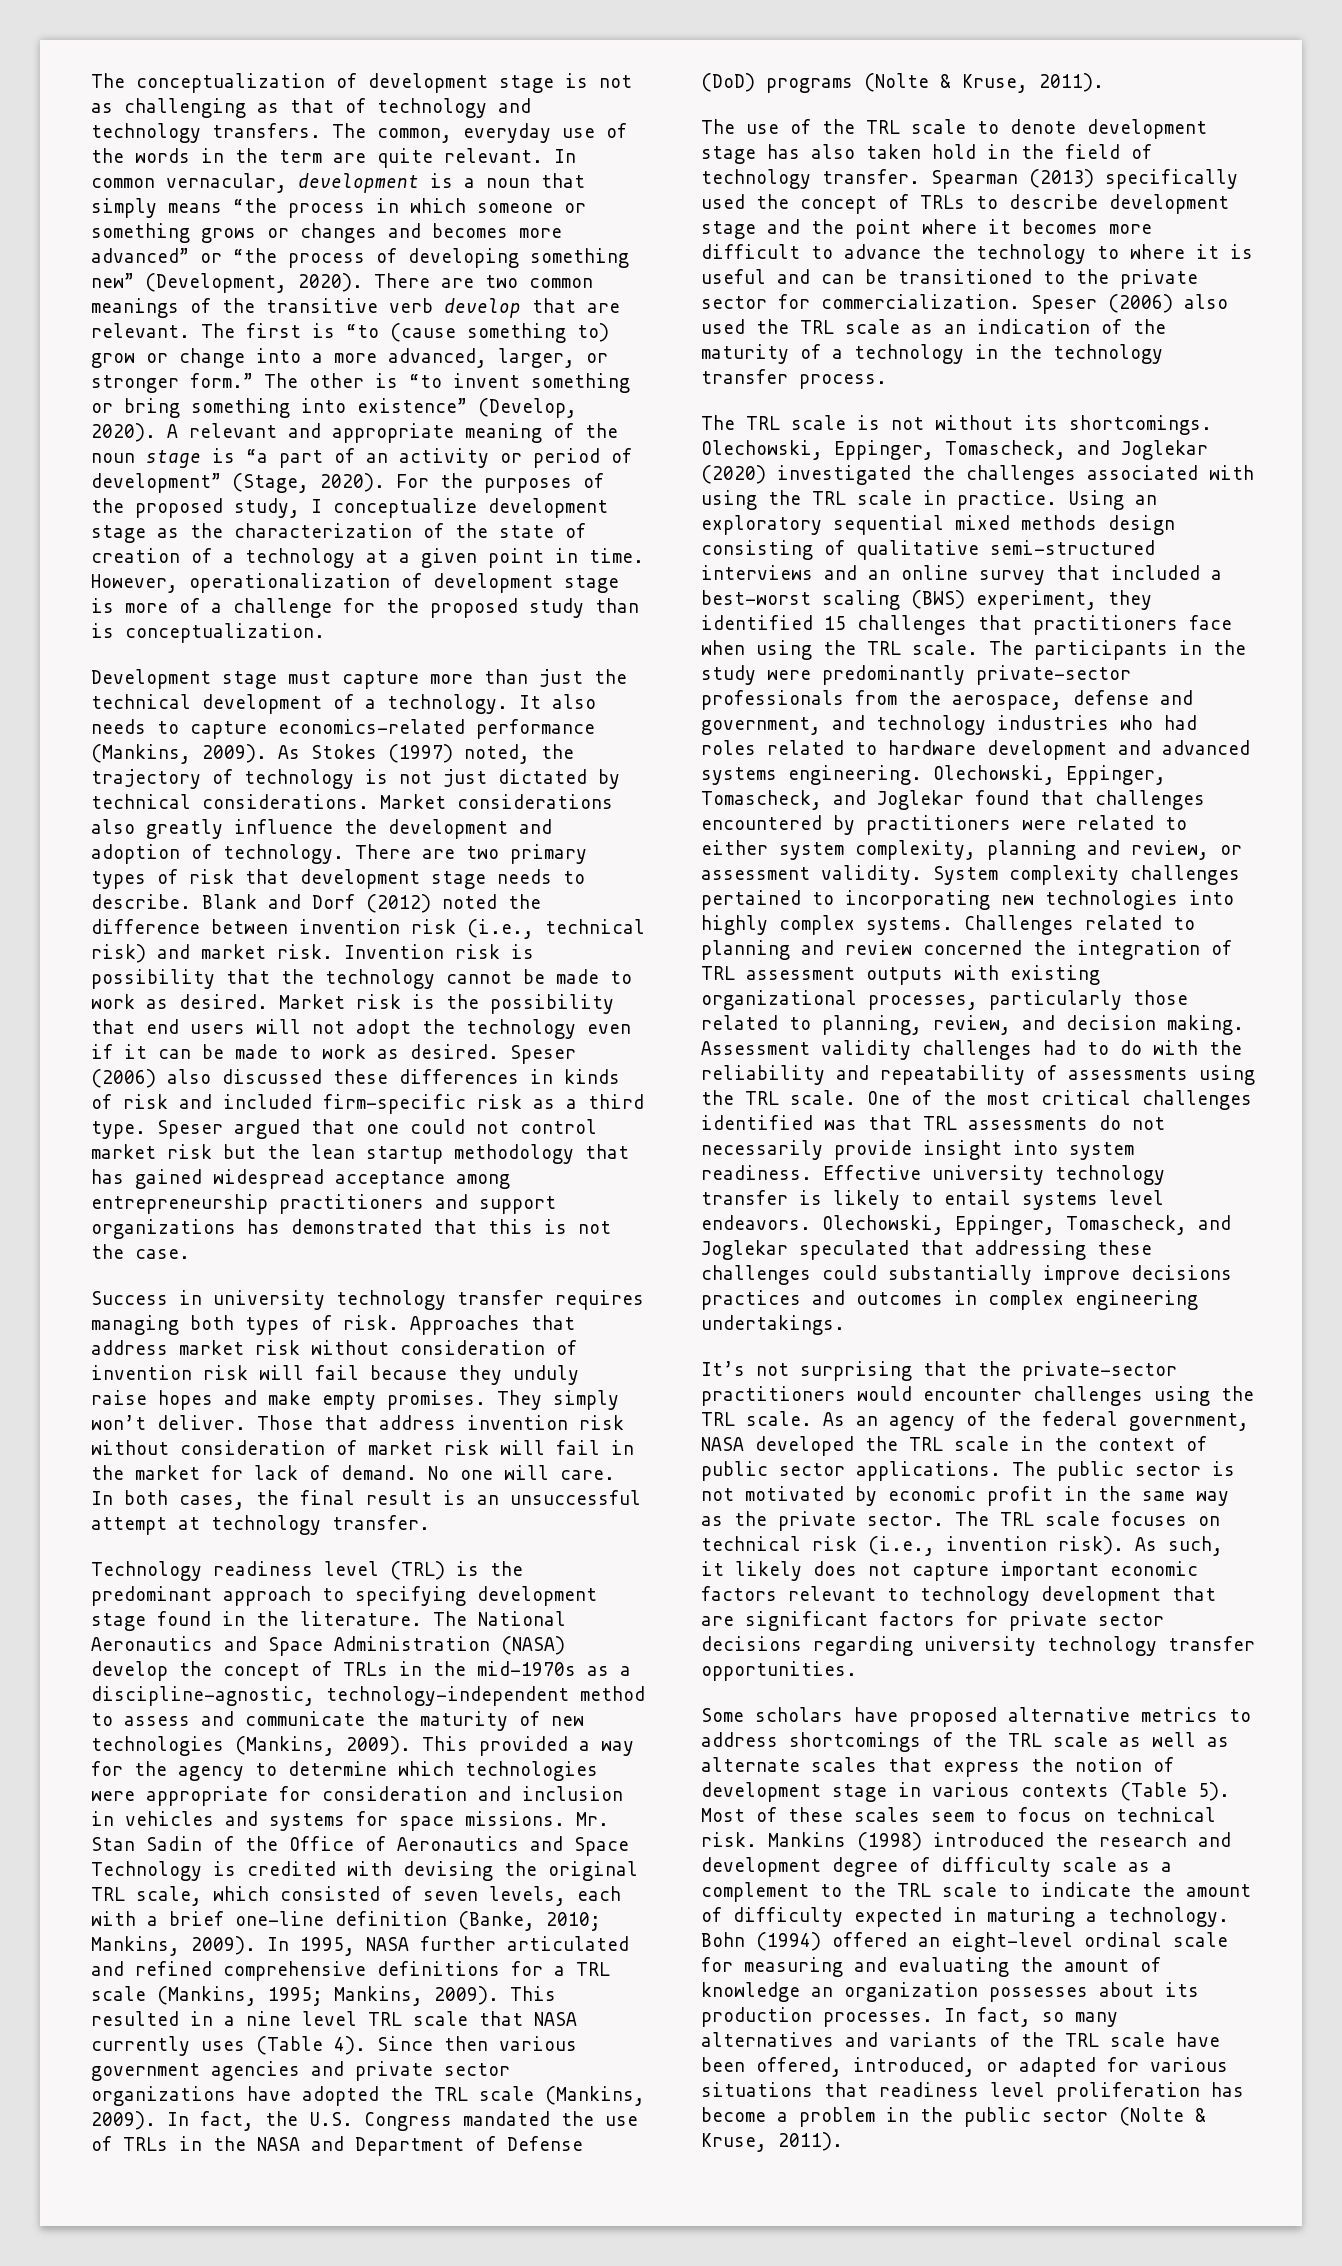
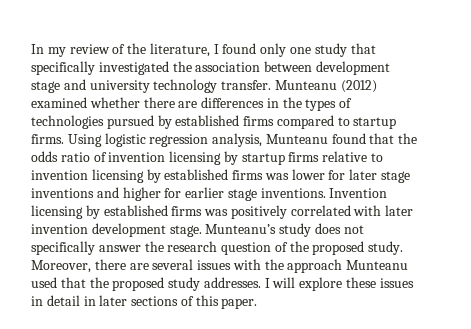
- The conceptualization of development stage is not as challenging as that of technology and technology transfers. The common, everyday use of the words in the term are quite relevant. In common vernacular, development is a noun that simply means “the process in which someone or something grows or changes and becomes more advanced” or “the process of developing something new” (Development, 2020). There are two common meanings of the transitive verb develop that are relevant. The first is “to (cause something to) grow or change into a more advanced, larger, or stronger form.” The other is “to invent something or bring something into existence” (Develop, 2020). A relevant and appropriate meaning of the noun stage is “a part of an activity or period of development” (Stage, 2020). For the purposes of the proposed study, I conceptualize development stage as the characterization of the state of creation of a technology at a given point in time. However, operationalization of development stage is more of a challenge for the proposed study than is conceptualization.
- Development stage must capture more than just the technical development of a technology. It also needs to capture economics-related performance (Mankins, 2009). As Stokes (1997) noted, the trajectory of technology is not just dictated by technical considerations. Market considerations also greatly influence the development and adoption of technology. There are two primary types of risk that development stage needs to describe. Blank and Dorf (2012) noted the difference between invention risk (i.e., technical risk) and market risk. Invention risk is possibility that the technology cannot be made to work as desired. Market risk is the possibility that end users will not adopt the technology even if it can be made to work as desired. Speser (2006) also discussed these differences in kinds of risk and included firm-specific risk as a third type. Speser argued that one could not control market risk but the lean startup methodology that has gained widespread acceptance among entrepreneurship practitioners and support organizations has demonstrated that this is not the case.
- Success in university technology transfer requires managing both types of risk. Approaches that address market risk without consideration of invention risk will fail because they unduly raise hopes and make empty promises. They simply won’t deliver. Those that address invention risk without consideration of market risk will fail in the market for lack of demand. No one will care. In both cases, the final result is an unsuccessful attempt at technology transfer.
- Technology readiness level (TRL) is the predominant approach to specifying development stage found in the literature. The National Aeronautics and Space Administration (NASA) develop the concept of TRLs in the mid-1970s as a discipline-agnostic, technology-independent method to assess and communicate the maturity of new technologies (Mankins, 2009). This provided a way for the agency to determine which technologies were appropriate for consideration and inclusion in vehicles and systems for space missions. Mr. Stan Sadin of the Office of Aeronautics and Space Technology is credited with devising the original TRL scale, which consisted of seven levels, each with a brief one-line definition (Banke, 2010; Mankins, 2009). In 1995, NASA further articulated and refined comprehensive definitions for a TRL scale (Mankins, 1995; Mankins, 2009). This resulted in a nine level TRL scale that NASA currently uses (Table 4). Since then various government agencies and private sector organizations have adopted the TRL scale (Mankins, 2009). In fact, the U.S. Congress mandated the use of TRLs in the NASA and Department of Defense (DoD) programs (Nolte & Kruse, 2011).
- The use of the TRL scale to denote development stage has also taken hold in the field of technology transfer. Spearman (2013) specifically used the concept of TRLs to describe development stage and the point where it becomes more difficult to advance the technology to where it is useful and can be transitioned to the private sector for commercialization. Speser (2006) also used the TRL scale as an indication of the maturity of a technology in the technology transfer process.
- The TRL scale is not without its shortcomings. Olechowski, Eppinger, Tomascheck, and Joglekar (2020) investigated the challenges associated with using the TRL scale in practice. Using an exploratory sequential mixed methods design consisting of qualitative semi-structured interviews and an online survey that included a best-worst scaling (BWS) experiment, they identified 15 challenges that practitioners face when using the TRL scale. The participants in the study were predominantly private-sector professionals from the aerospace, defense and government, and technology industries who had roles related to hardware development and advanced systems engineering. Olechowski, Eppinger, Tomascheck, and Joglekar found that challenges encountered by practitioners were related to either system complexity, planning and review, or assessment validity. System complexity challenges pertained to incorporating new technologies into highly complex systems. Challenges related to planning and review concerned the integration of TRL assessment outputs with existing organizational processes, particularly those related to planning, review, and decision making. Assessment validity challenges had to do with the reliability and repeatability of assessments using the TRL scale. One of the most critical challenges identified was that TRL assessments do not necessarily provide insight into system readiness. Effective university technology transfer is likely to entail systems level endeavors. Olechowski, Eppinger, Tomascheck, and Joglekar speculated that addressing these challenges could substantially improve decisions practices and outcomes in complex engineering undertakings.
- It’s not surprising that the private-sector practitioners would encounter challenges using the TRL scale. As an agency of the federal government, NASA developed the TRL scale in the context of public sector applications. The public sector is not motivated by economic profit in the same way as the private sector. The TRL scale focuses on technical risk (i.e., invention risk). As such, it likely does not capture important economic factors relevant to technology development that are significant factors for private sector decisions regarding university technology transfer opportunities.
- Some scholars have proposed alternative metrics to address shortcomings of the TRL scale as well as alternate scales that express the notion of development stage in various contexts (Table 5). Most of these scales seem to focus on technical risk. Mankins (1998) introduced the research and development degree of difficulty scale as a complement to the TRL scale to indicate the amount of difficulty expected in maturing a technology. Bohn (1994) offered an eight-level ordinal scale for measuring and evaluating the amount of knowledge an organization possesses about its production processes. In fact, so many alternatives and variants of the TRL scale have been offered, introduced, or adapted for various situations that readiness level proliferation has become a problem in the public sector (Nolte & Kruse, 2011).
+ In my review of the literature, I found only one study that specifically investigated the association between development stage and university technology transfer. Munteanu (2012) examined whether there are differences in the types of technologies pursued by established firms compared to startup firms. Using logistic regression analysis, Munteanu found that the odds ratio of invention licensing by startup firms relative to invention licensing by established firms was lower for later stage inventions and higher for earlier stage inventions. Invention licensing by established firms was positively correlated with later invention development stage. Munteanu’s study does not specifically answer the research question of the proposed study. Moreover, there are several issues with the approach Munteanu used that the proposed study addresses. I will explore these issues in detail in later sections of this paper.

